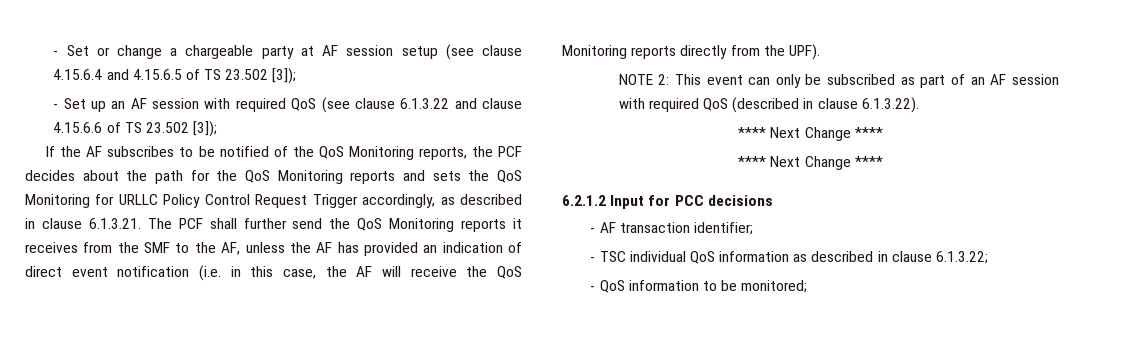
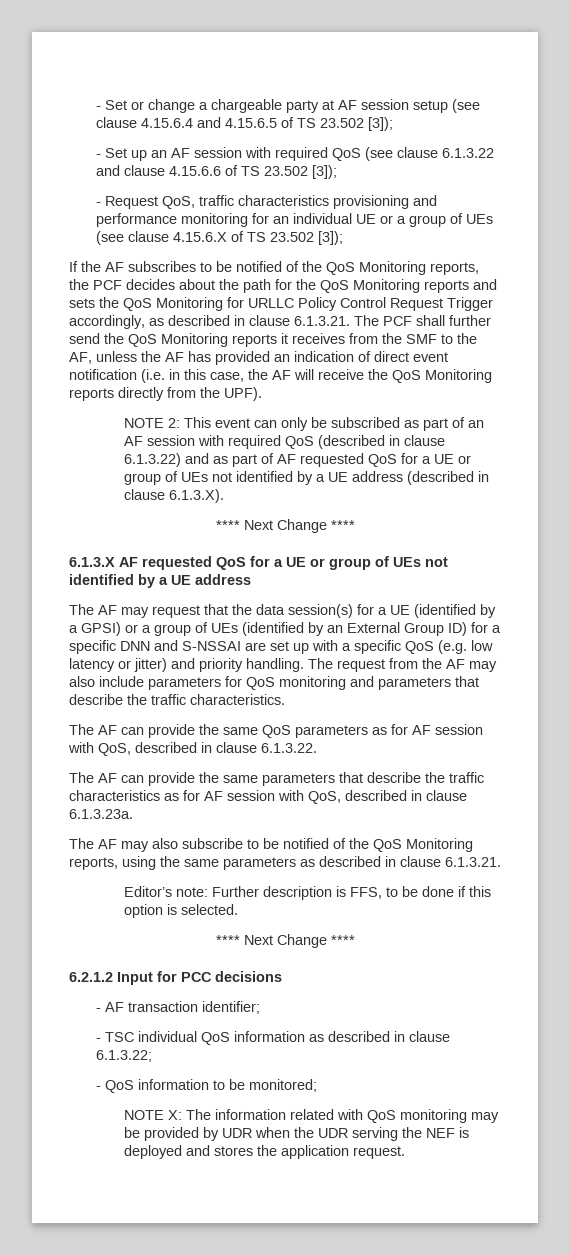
+ - Request QoS, traffic characteristics provisioning and performance monitoring for an individual UE or a group of UEs (see clause 4.15.6.X of TS 23.502 [3]);
- NOTE 2: This event can only be subscribed as part of an AF session with required QoS (described in clause 6.1.3.22).
+ NOTE 2: This event can only be subscribed as part of an AF session with required QoS (described in clause 6.1.3.22) and as part of AF requested QoS for a UE or group of UEs not identified by a UE address (described in clause 6.1.3.X).
  **** Next Change ****
+ 6.1.3.X AF requested QoS for a UE or group of UEs not identified by a UE address
+ The AF may request that the data session(s) for a UE (identified by a GPSI) or a group of UEs (identified by an External Group ID) for a specific DNN and S-NSSAI are set up with a specific QoS (e.g. low latency or jitter) and priority handling. The request from the AF may also include parameters for QoS monitoring and parameters that describe the traffic characteristics.
+ The AF can provide the same QoS parameters as for AF session with QoS, described in clause 6.1.3.22.
+ The AF can provide the same parameters that describe the traffic characteristics as for AF session with QoS, described in clause 6.1.3.23a.
+ The AF may also subscribe to be notified of the QoS Monitoring reports, using the same parameters as described in clause 6.1.3.21.
+ Editor’s note: Further description is FFS, to be done if this option is selected.
+ NOTE X: The information related with QoS monitoring may be provided by UDR when the UDR serving the NEF is deployed and stores the application request.

